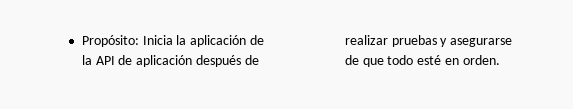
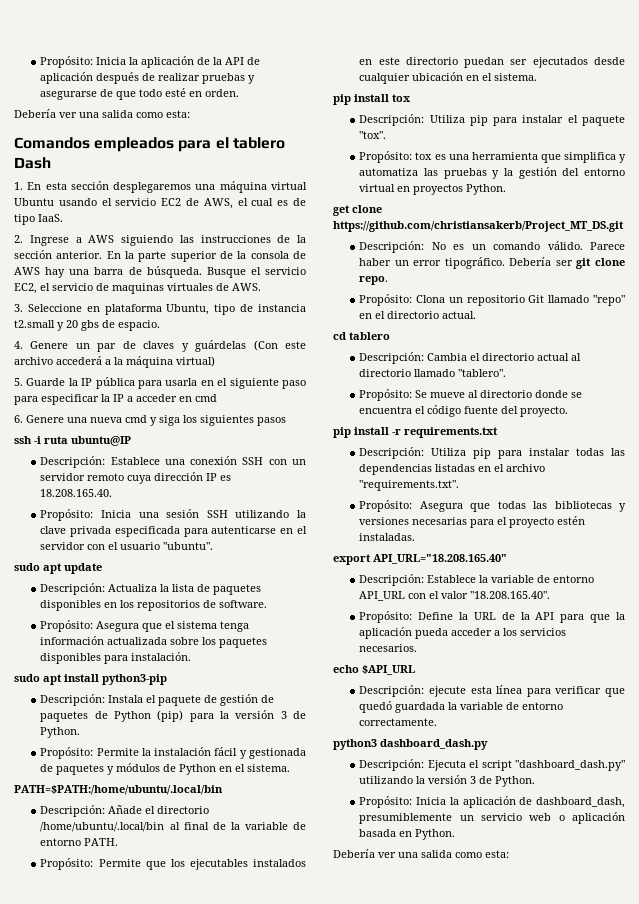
  Propósito: Inicia la aplicación de la API de aplicación después de realizar pruebas y asegurarse de que todo esté en orden.
+ Debería ver una salida como esta:
+ Comandos empleados para el tablero Dash
+ 1. En esta sección desplegaremos una máquina virtual Ubuntu usando el servicio EC2 de AWS, el cual es de tipo IaaS.
+ 2. Ingrese a AWS siguiendo las instrucciones de la sección anterior. En la parte superior de la consola de AWS hay una barra de búsqueda. Busque el servicio EC2, el servicio de maquinas virtuales de AWS.
+ 3. Seleccione en plataforma Ubuntu, tipo de instancia t2.small y 20 gbs de espacio.
+ 4. Genere un par de claves y guárdelas (Con este archivo accederá a la máquina virtual)
+ 5. Guarde la IP pública para usarla en el siguiente paso para especificar la IP a acceder en cmd
+ 6. Genere una nueva cmd y siga los siguientes pasos
+ ssh -i ruta ubuntu@IP
+ Descripción: Establece una conexión SSH con un servidor remoto cuya dirección IP es 18.208.165.40.
+ Propósito: Inicia una sesión SSH utilizando la clave privada especificada para autenticarse en el servidor con el usuario "ubuntu".
+ sudo apt update
+ Descripción: Actualiza la lista de paquetes disponibles en los repositorios de software.
+ Propósito: Asegura que el sistema tenga información actualizada sobre los paquetes disponibles para instalación.
+ sudo apt install python3-pip
+ Descripción: Instala el paquete de gestión de paquetes de Python (pip) para la versión 3 de Python.
+ Propósito: Permite la instalación fácil y gestionada de paquetes y módulos de Python en el sistema.
+ PATH=$PATH:/home/ubuntu/.local/bin
+ Descripción: Añade el directorio /home/ubuntu/.local/bin al final de la variable de entorno PATH.
+ Propósito: Permite que los ejecutables instalados en este directorio puedan ser ejecutados desde cualquier ubicación en el sistema.
+ pip install tox
+ Descripción: Utiliza pip para instalar el paquete "tox".
+ Propósito: tox es una herramienta que simplifica y automatiza las pruebas y la gestión del entorno virtual en proyectos Python.
+ get clone https://github.com/christiansakerb/Project_MT_DS.git
+ Descripción: No es un comando válido. Parece haber un error tipográfico. Debería ser git clone repo.
+ Propósito: Clona un repositorio Git llamado "repo" en el directorio actual.
+ cd tablero
+ Descripción: Cambia el directorio actual al directorio llamado "tablero".
+ Propósito: Se mueve al directorio donde se encuentra el código fuente del proyecto.
+ pip install -r requirements.txt
+ Descripción: Utiliza pip para instalar todas las dependencias listadas en el archivo "requirements.txt".
+ Propósito: Asegura que todas las bibliotecas y versiones necesarias para el proyecto estén instaladas.
+ export API_URL="18.208.165.40"
+ Descripción: Establece la variable de entorno API_URL con el valor "18.208.165.40".
+ Propósito: Define la URL de la API para que la aplicación pueda acceder a los servicios necesarios.
+ echo $API_URL
+ Descripción: ejecute esta línea para verificar que quedó guardada la variable de entorno correctamente.
+ python3 dashboard_dash.py
+ Descripción: Ejecuta el script "dashboard_dash.py" utilizando la versión 3 de Python.
+ Propósito: Inicia la aplicación de dashboard_dash, presumiblemente un servicio web o aplicación basada en Python.
+ Debería ver una salida como esta:

